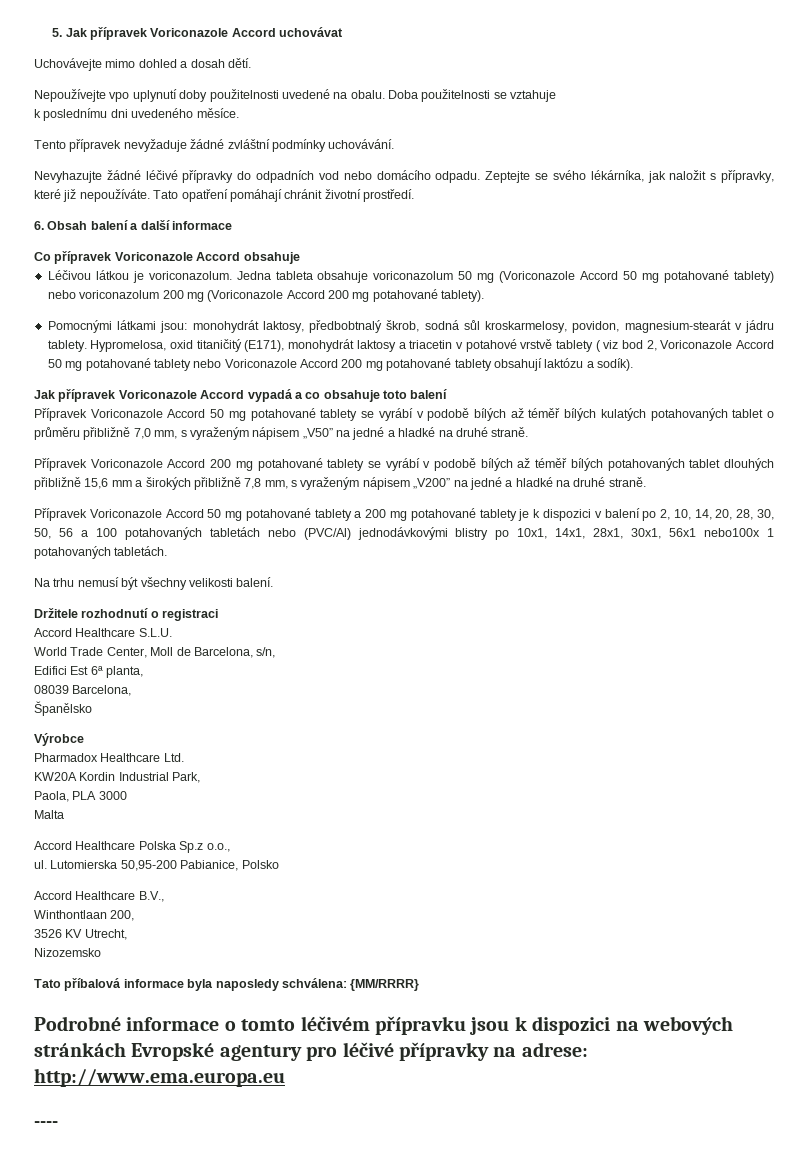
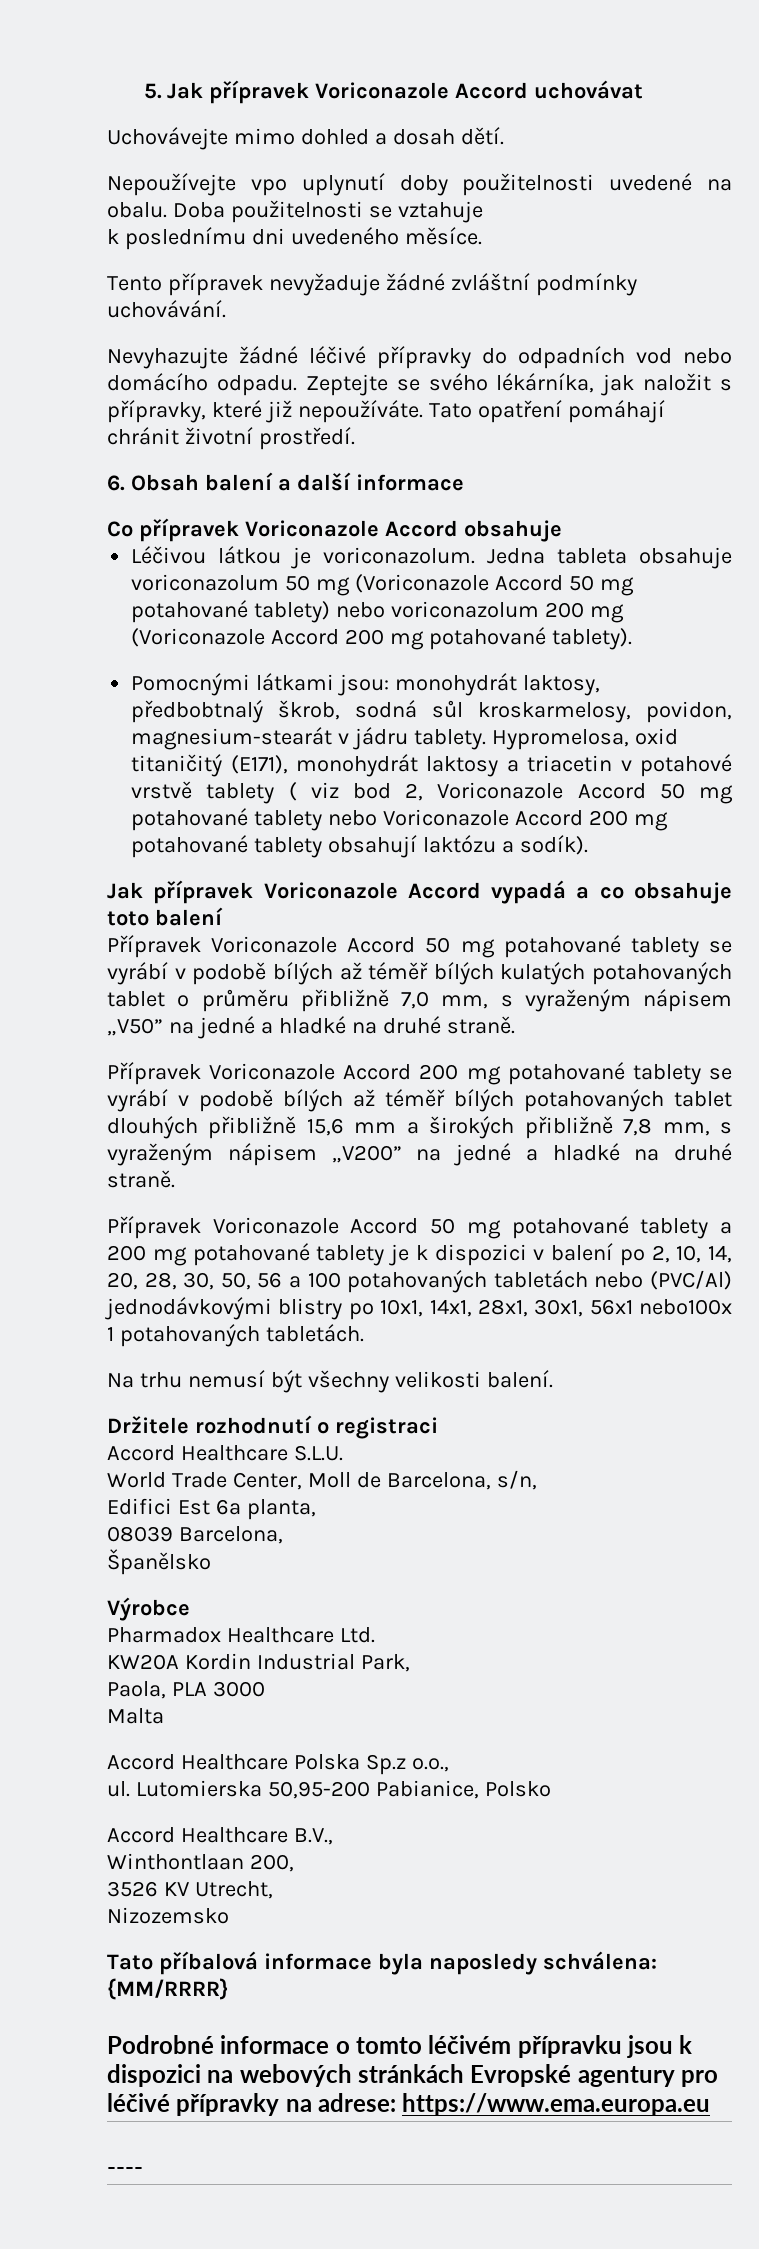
- Podrobné informace o tomto léčivém přípravku jsou k dispozici na webových stránkách Evropské agentury pro léčivé přípravky na adrese: http://www.ema.europa.eu
+ Podrobné informace o tomto léčivém přípravku jsou k dispozici na webových stránkách Evropské agentury pro léčivé přípravky na adrese: https://www.ema.europa.eu

